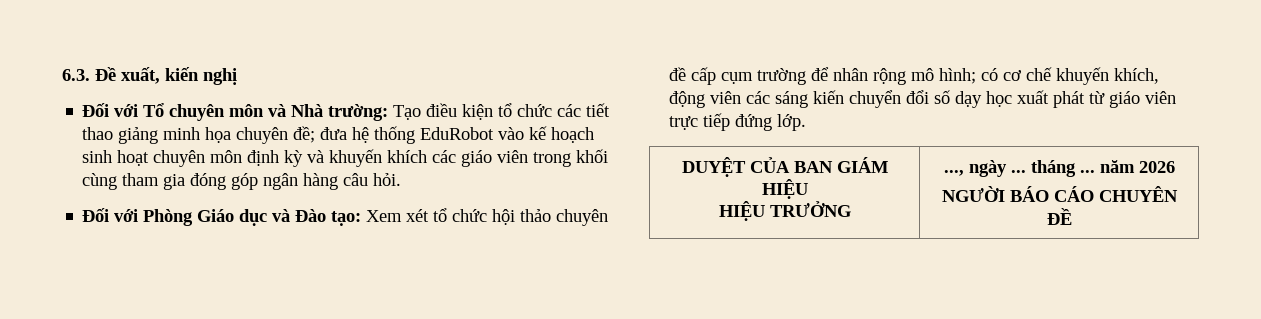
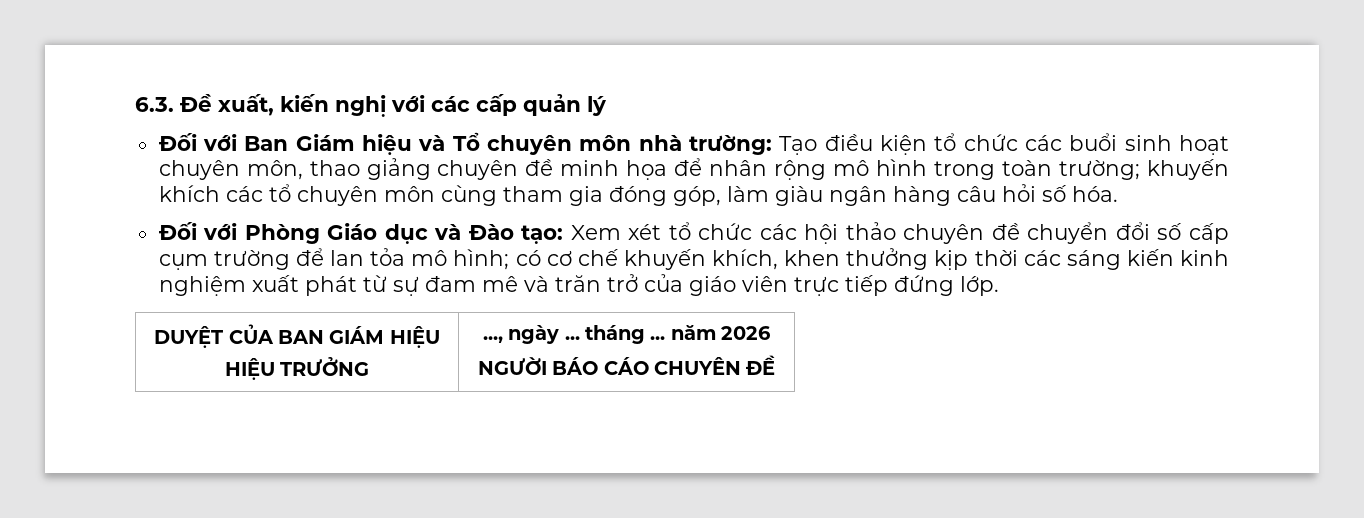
- 6.3. Đề xuất, kiến nghị
- Đối với Tổ chuyên môn và Nhà trường: Tạo điều kiện tổ chức các tiết thao giảng minh họa chuyên đề; đưa hệ thống EduRobot vào kế hoạch sinh hoạt chuyên môn định kỳ và khuyến khích các giáo viên trong khối cùng tham gia đóng góp ngân hàng câu hỏi.
+ 6.3. Đề xuất, kiến nghị với các cấp quản lý
+ Đối với Ban Giám hiệu và Tổ chuyên môn nhà trường: Tạo điều kiện tổ chức các buổi sinh hoạt chuyên môn, thao giảng chuyên đề minh họa để nhân rộng mô hình trong toàn trường; khuyến khích các tổ chuyên môn cùng tham gia đóng góp, làm giàu ngân hàng câu hỏi số hóa.
- Đối với Phòng Giáo dục và Đào tạo: Xem xét tổ chức hội thảo chuyên đề cấp cụm trường để nhân rộng mô hình; có cơ chế khuyến khích, động viên các sáng kiến chuyển đổi số dạy học xuất phát từ giáo viên trực tiếp đứng lớp.
+ Đối với Phòng Giáo dục và Đào tạo: Xem xét tổ chức các hội thảo chuyên đề chuyển đổi số cấp cụm trường để lan tỏa mô hình; có cơ chế khuyến khích, khen thưởng kịp thời các sáng kiến kinh nghiệm xuất phát từ sự đam mê và trăn trở của giáo viên trực tiếp đứng lớp.

